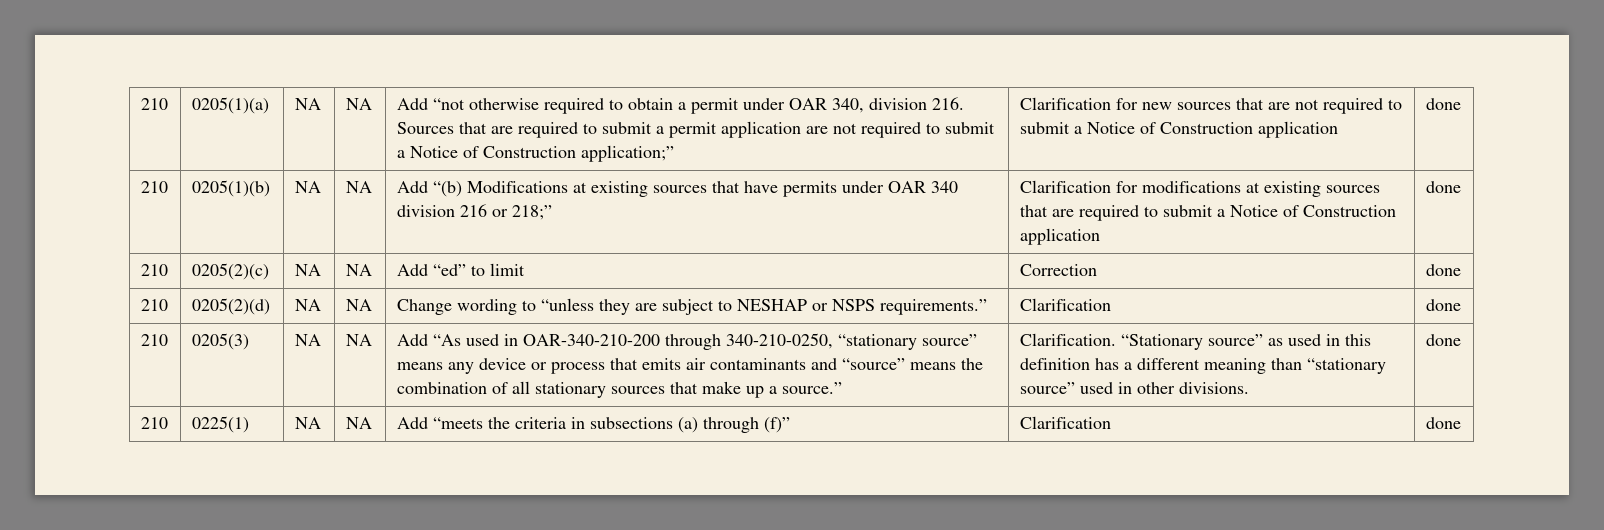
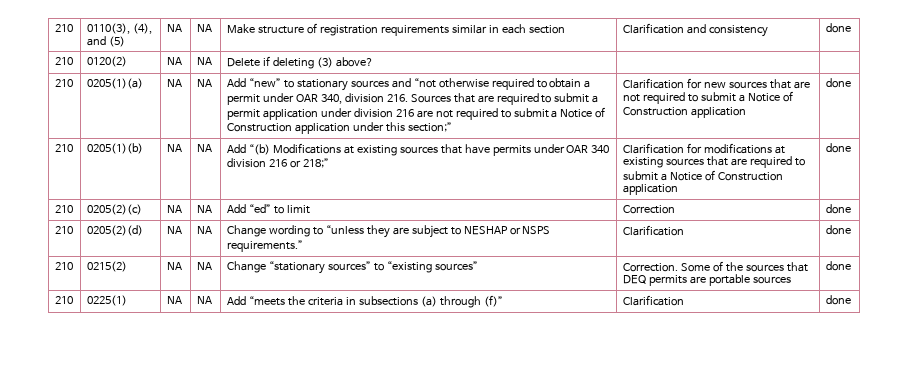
+ 210 | 0110(3), (4), and (5) | NA | NA | Make structure of registration requirements similar in each section | Clarification and consistency | done
+ 210 | 0120(2) | NA | NA | Delete if deleting (3) above? | |
- Add “not otherwise required to obtain a permit under OAR 340, division 216. Sources that are required to submit a permit application are not required to submit a Notice of Construction application;”
+ Add “new” to stationary sources and “not otherwise required to obtain a permit under OAR 340, division 216. Sources that are required to submit a permit application under division 216 are not required to submit a Notice of Construction application under this section;”
- 0205(3) | NA | NA | Add “As used in OAR-340-210-200 through 340-210-0250, “stationary source” means any device or process that emits air contaminants and “source” means the combination of all stationary sources that make up a source.” | Clarification. “Stationary source” as used in this definition has a different meaning than “stationary source” used in other divisions.
+ 0215(2) | NA | NA | Change “stationary sources” to “existing sources” | Correction. Some of the sources that DEQ permits are portable sources

